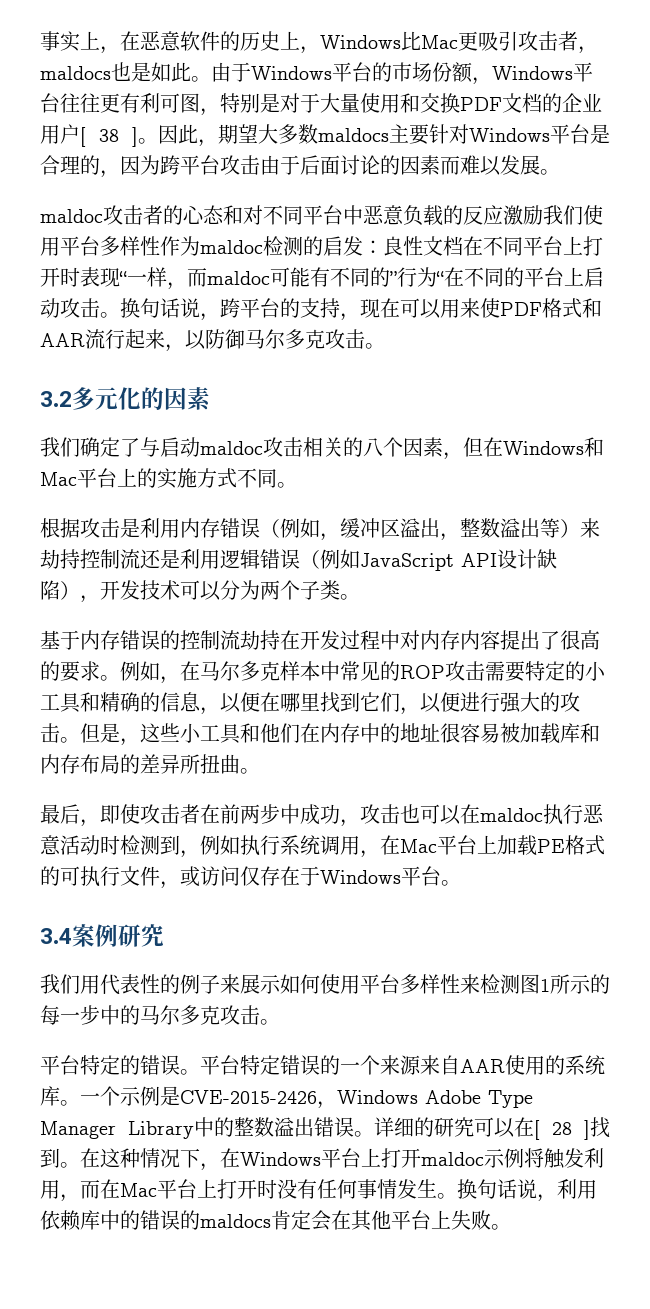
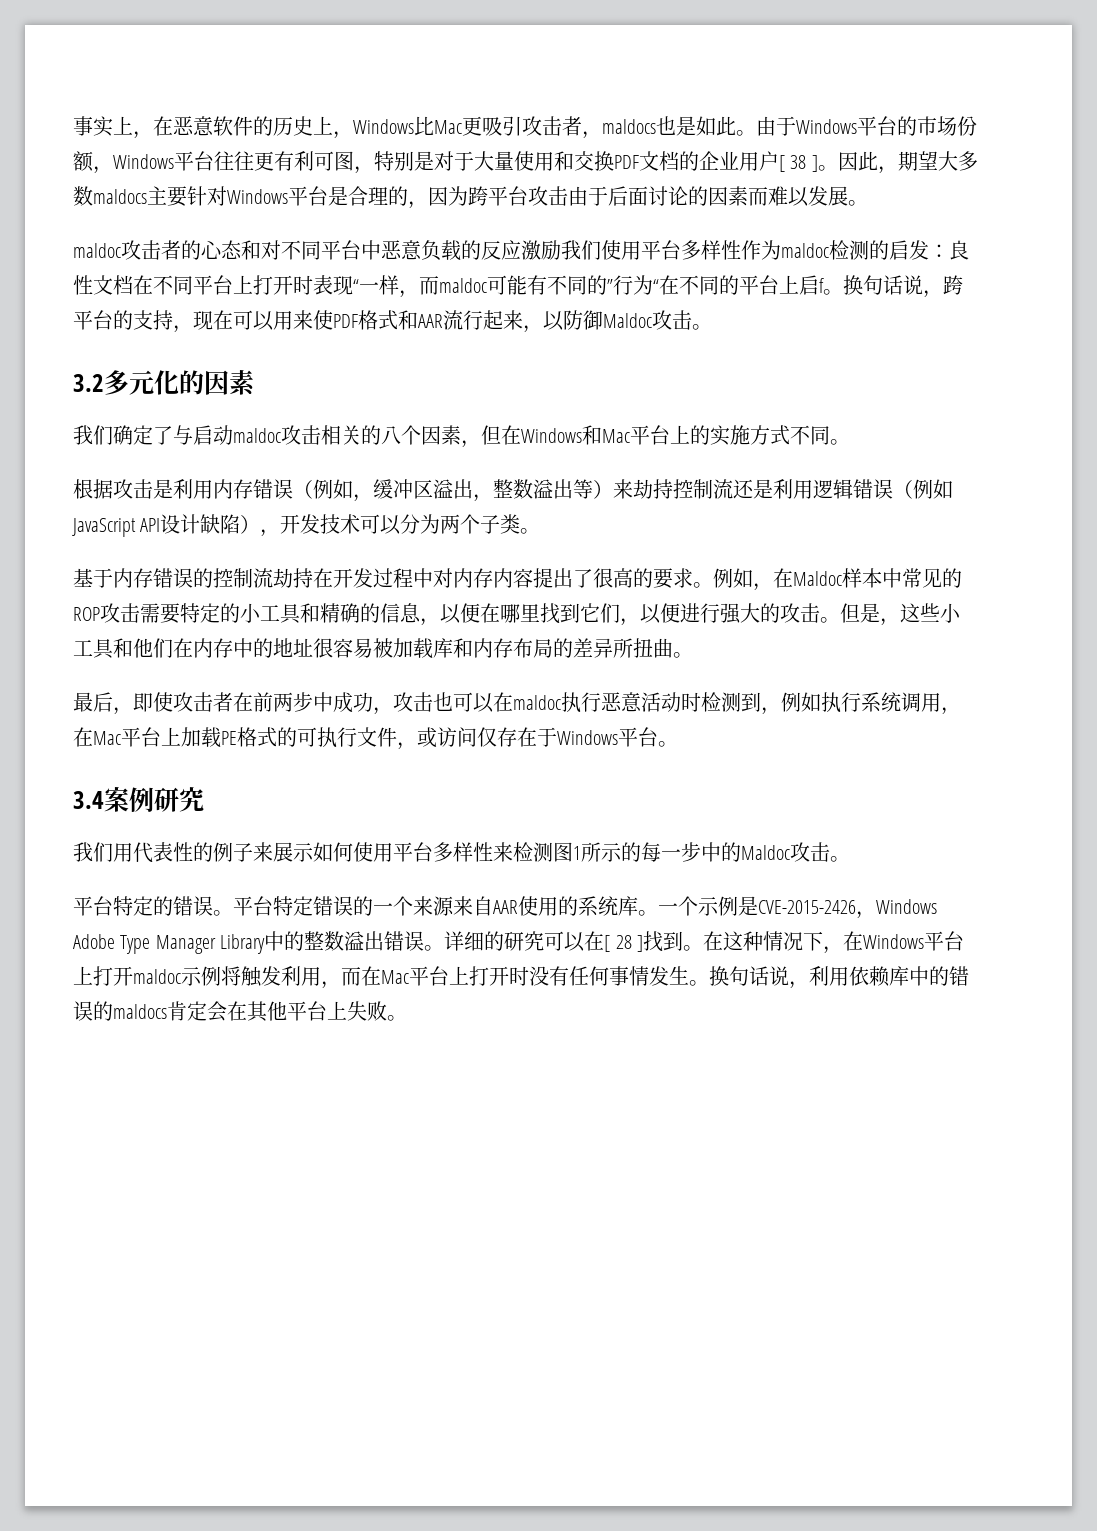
- maldoc攻击者的心态和对不同平台中恶意负载的反应激励我们使用平台多样性作为maldoc检测的启发：良性文档在不同平台上打开时表现“一样，而maldoc可能有不同的”行为“在不同的平台上启动攻击。
+ maldoc攻击者的心态和对不同平台中恶意负载的反应激励我们使用平台多样性作为maldoc检测的启发：良性文档在不同平台上打开时表现“一样，而maldoc可能有不同的”行为“在不同的平台上启f。
- 换句话说，跨平台的支持，现在可以用来使PDF格式和AAR流行起来，以防御马尔多克攻击。
+ 换句话说，跨平台的支持，现在可以用来使PDF格式和AAR流行起来，以防御Maldoc攻击。
- 例如，在马尔多克样本中常见的ROP攻击需要特定的小工具和精确的信息，以便在哪里找到它们，以便进行强大的攻击。
+ 例如，在Maldoc样本中常见的ROP攻击需要特定的小工具和精确的信息，以便在哪里找到它们，以便进行强大的攻击。
- 我们用代表性的例子来展示如何使用平台多样性来检测图1所示的每一步中的马尔多克攻击。
+ 我们用代表性的例子来展示如何使用平台多样性来检测图1所示的每一步中的Maldoc攻击。

